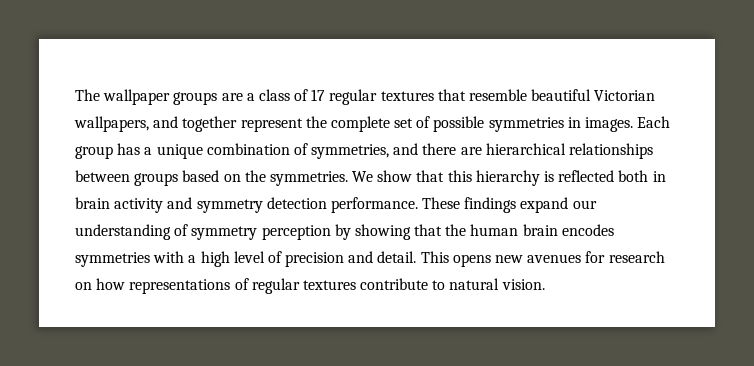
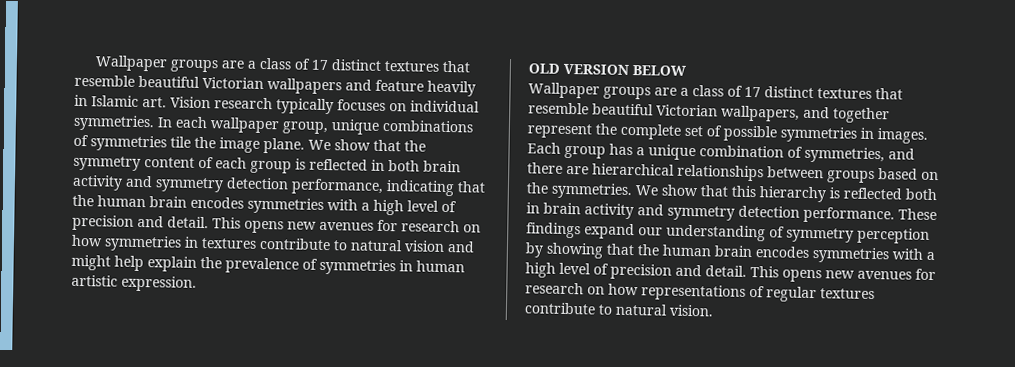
- The wallpaper groups are a class of 17 regular textures that resemble beautiful Victorian wallpapers, and together represent the complete set of possible symmetries in images.
+ Wallpaper groups are a class of 17 distinct textures that resemble beautiful Victorian wallpapers and feature heavily in Islamic art. Vision research typically focuses on individual symmetries. In each wallpaper group, unique combinations of symmetries tile the image plane. We show that the symmetry content of each group is reflected in both brain activity and symmetry detection performance, indicating that the human brain encodes symmetries with a high level of precision and detail. This opens new avenues for research on how symmetries in textures contribute to natural vision and might help explain the prevalence of symmetries in human artistic expression.
+ OLD VERSION BELOW
+ Wallpaper groups are a class of 17 distinct textures that resemble beautiful Victorian wallpapers, and together represent the complete set of possible symmetries in images.

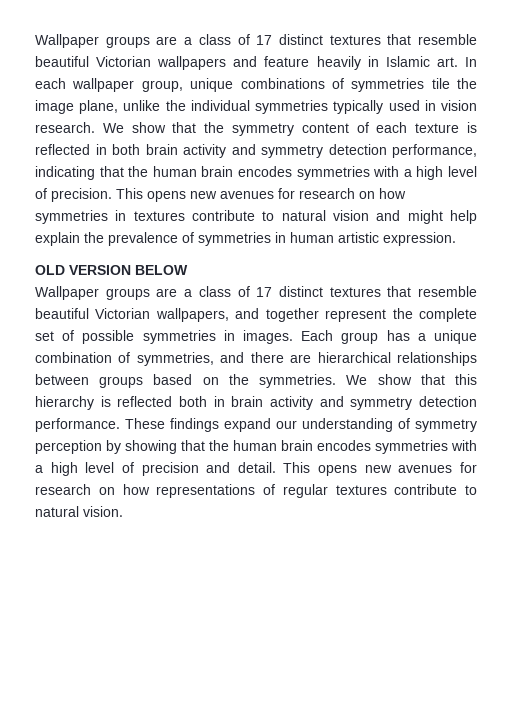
- Wallpaper groups are a class of 17 distinct textures that resemble beautiful Victorian wallpapers and feature heavily in Islamic art. Vision research typically focuses on individual symmetries. In each wallpaper group, unique combinations of symmetries tile the image plane.
+ Wallpaper groups are a class of 17 distinct textures that resemble beautiful Victorian wallpapers and feature heavily in Islamic art. In each wallpaper group, unique combinations of symmetries tile the image plane, unlike the individual symmetries typically used in vision research.
- We show that the symmetry content of each group is reflected in both brain activity and symmetry detection performance, indicating that the human brain encodes symmetries with a high level of precision and detail.
+ We show that the symmetry content of each texture is reflected in both brain activity and symmetry detection performance, indicating that the human brain encodes symmetries with a high level of precision.

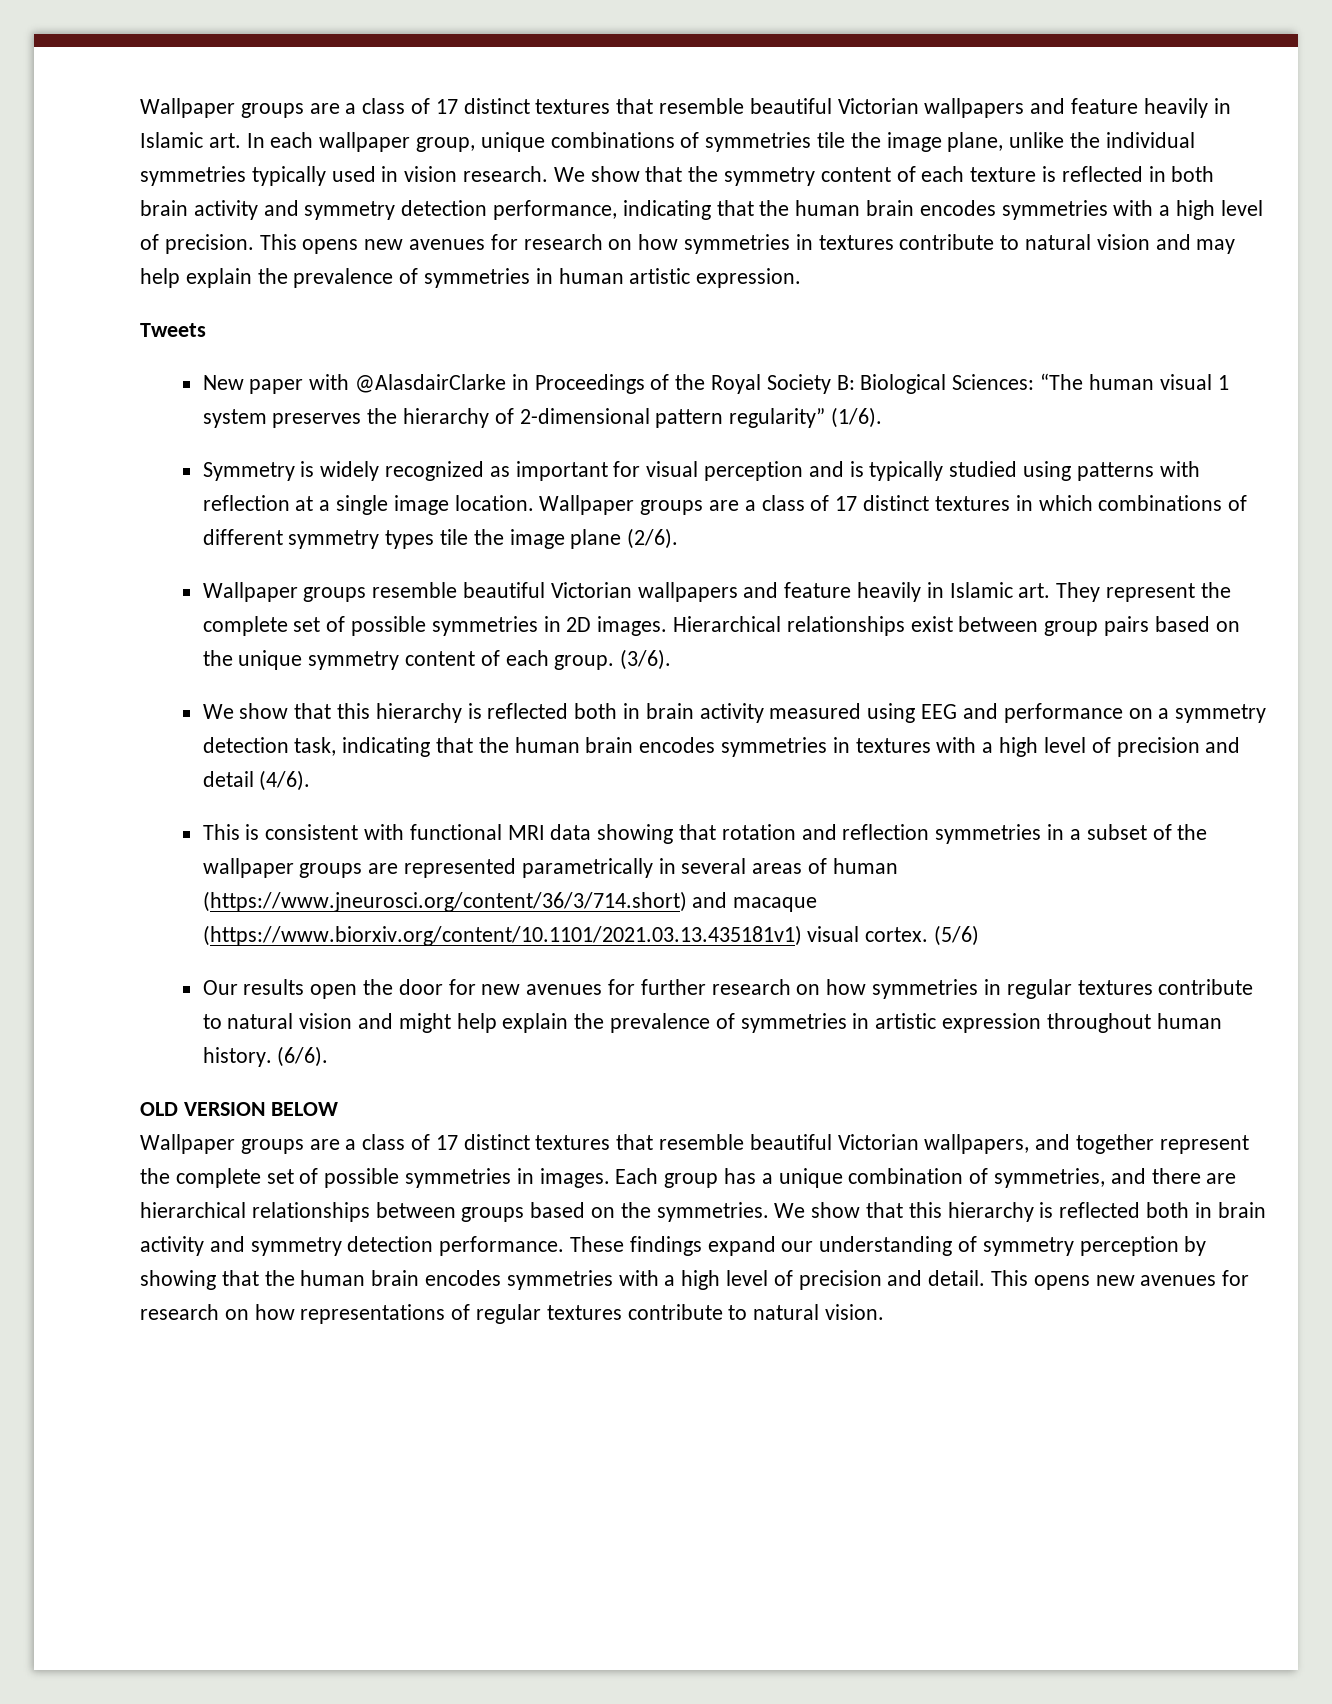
- This opens new avenues for research on how symmetries in textures contribute to natural vision and might help explain the prevalence of symmetries in human artistic expression.
+ This opens new avenues for research on how symmetries in textures contribute to natural vision and may help explain the prevalence of symmetries in human artistic expression.
+ Tweets
+ New paper with @AlasdairClarke in Proceedings of the Royal Society B: Biological Sciences: “The human visual 1 system preserves the hierarchy of 2-dimensional pattern regularity” (1/6).
+ Symmetry is widely recognized as important for visual perception and is typically studied using patterns with reflection at a single image location. Wallpaper groups are a class of 17 distinct textures in which combinations of different symmetry types tile the image plane (2/6).
+ Wallpaper groups resemble beautiful Victorian wallpapers and feature heavily in Islamic art. They represent the complete set of possible symmetries in 2D images. Hierarchical relationships exist between group pairs based on the unique symmetry content of each group. (3/6).
+ We show that this hierarchy is reflected both in brain activity measured using EEG and performance on a symmetry detection task, indicating that the human brain encodes symmetries in textures with a high level of precision and detail (4/6).
+ This is consistent with functional MRI data showing that rotation and reflection symmetries in a subset of the wallpaper groups are represented parametrically in several areas of human (https://www.jneurosci.org/content/36/3/714.short) and macaque (https://www.biorxiv.org/content/10.1101/2021.03.13.435181v1) visual cortex. (5/6)
+ Our results open the door for new avenues for further research on how symmetries in regular textures contribute to natural vision and might help explain the prevalence of symmetries in artistic expression throughout human history. (6/6).

